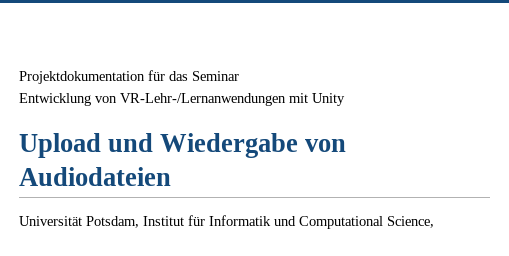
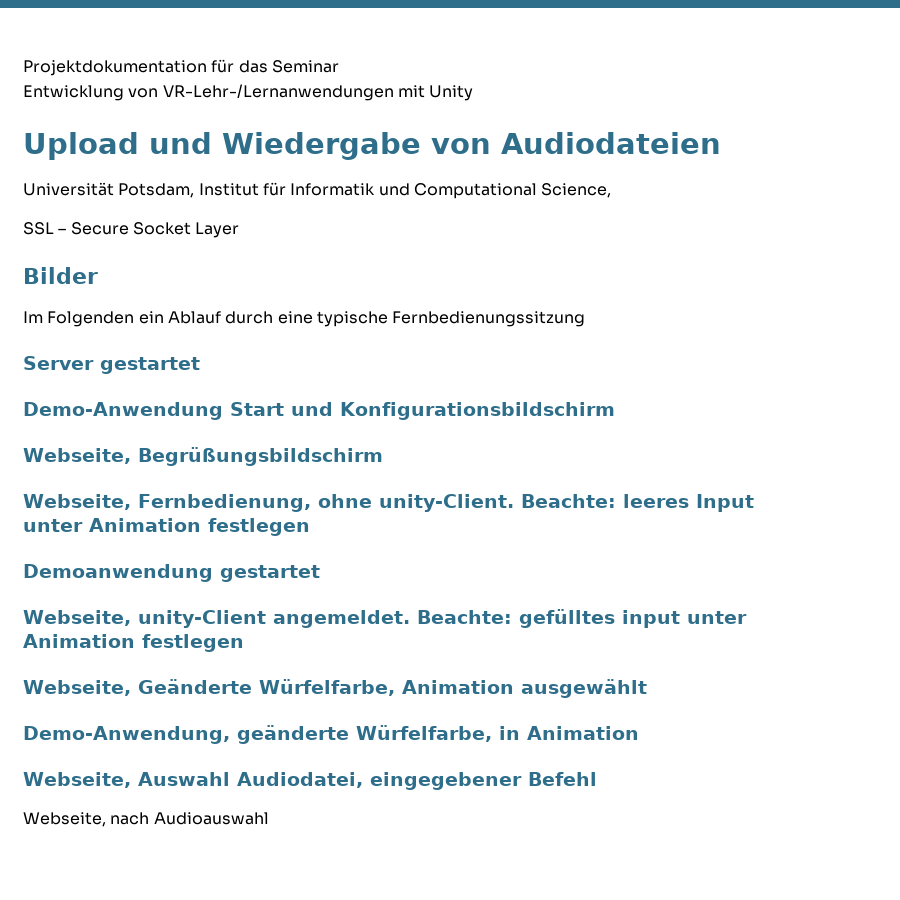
+ SSL – Secure Socket Layer
+ Bilder
+ Im Folgenden ein Ablauf durch eine typische Fernbedienungssitzung
+ Server gestartet
+ Demo-Anwendung Start und Konfigurationsbildschirm
+ Webseite, Begrüßungsbildschirm
+ Webseite, Fernbedienung, ohne unity-Client. Beachte: leeres Input unter Animation festlegen
+ Demoanwendung gestartet
+ Webseite, unity-Client angemeldet. Beachte: gefülltes input unter Animation festlegen
+ Webseite, Geänderte Würfelfarbe, Animation ausgewählt
+ Demo-Anwendung, geänderte Würfelfarbe, in Animation
+ Webseite, Auswahl Audiodatei, eingegebener Befehl
+ Webseite, nach Audioauswahl

